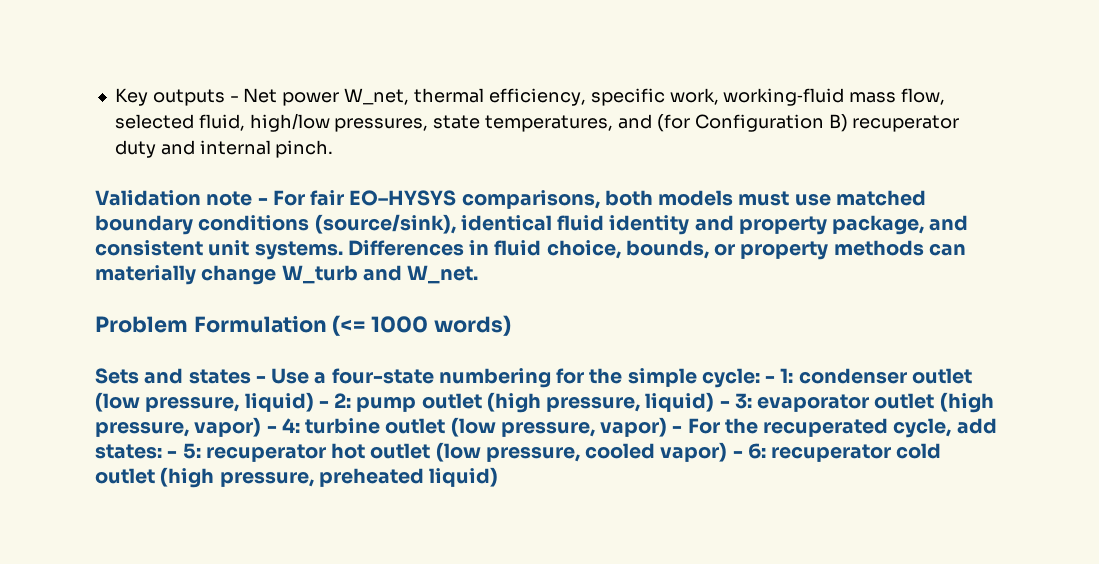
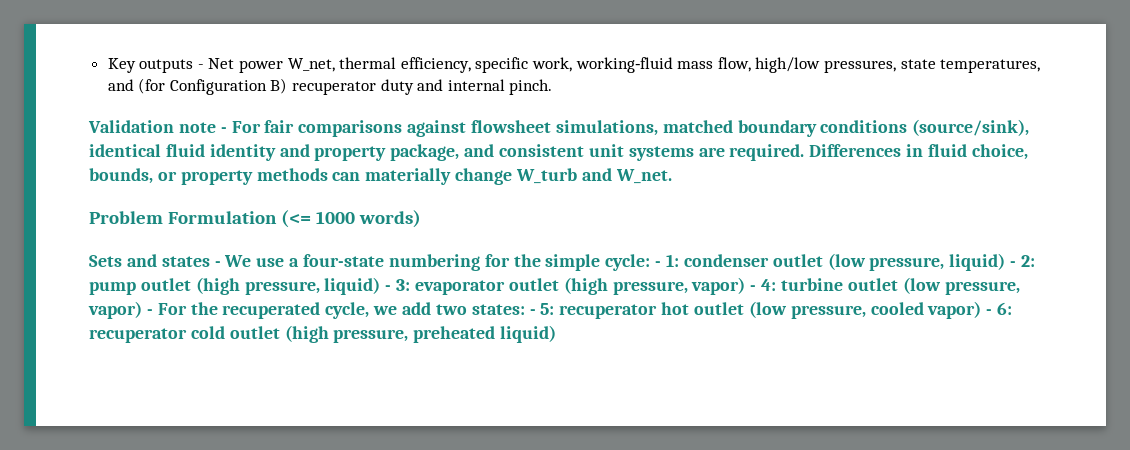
- Key outputs - Net power W_net, thermal efficiency, specific work, working‑fluid mass flow, selected fluid, high/low pressures, state temperatures, and (for Configuration B) recuperator duty and internal pinch.
+ Key outputs - Net power W_net, thermal efficiency, specific work, working‑fluid mass flow, high/low pressures, state temperatures, and (for Configuration B) recuperator duty and internal pinch.
- Validation note - For fair EO–HYSYS comparisons, both models must use matched boundary conditions (source/sink), identical fluid identity and property package, and consistent unit systems.
+ Validation note - For fair comparisons against flowsheet simulations, matched boundary conditions (source/sink), identical fluid identity and property package, and consistent unit systems are required.
- Sets and states - Use a four-state numbering for the simple cycle:
+ Sets and states - We use a four-state numbering for the simple cycle:
- turbine outlet (low pressure, vapor) - For the recuperated cycle, add states:
+ turbine outlet (low pressure, vapor) - For the recuperated cycle, we add two states:

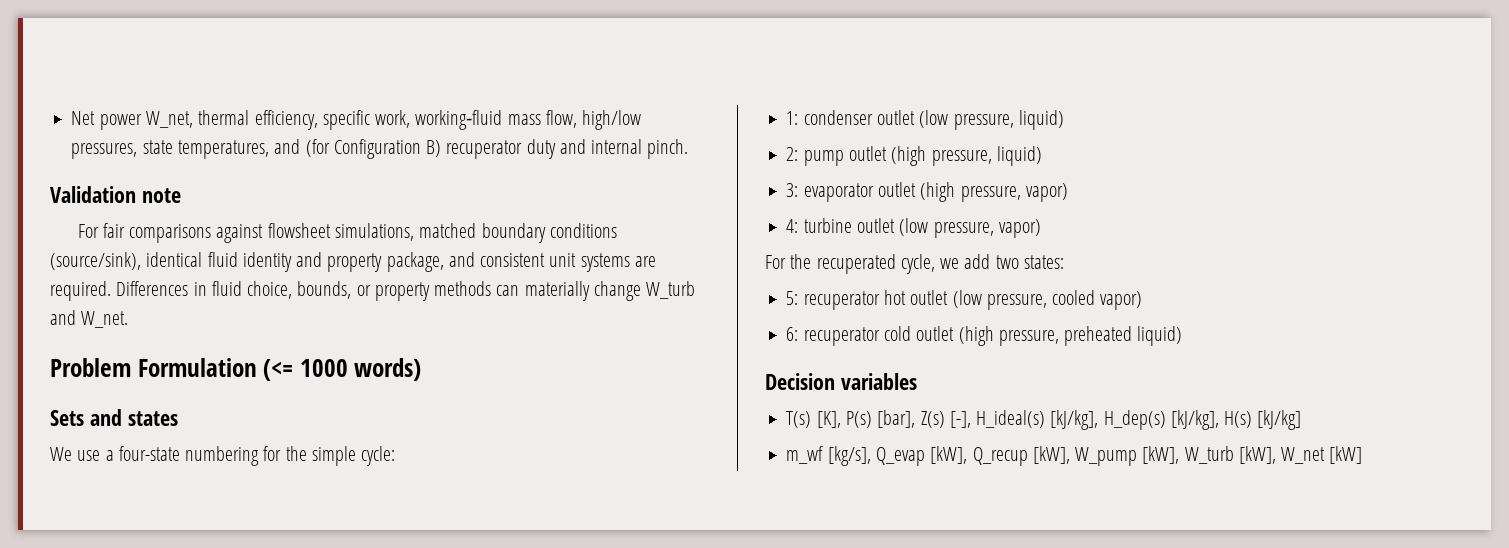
- Key outputs - Net power W_net, thermal efficiency, specific work, working‑fluid mass flow, high/low pressures, state temperatures, and (for Configuration B) recuperator duty and internal pinch.
+ Net power W_net, thermal efficiency, specific work, working‑fluid mass flow, high/low pressures, state temperatures, and (for Configuration B) recuperator duty and internal pinch.
- Validation note - For fair comparisons against flowsheet simulations, matched boundary conditions (source/sink), identical fluid identity and property package, and consistent unit systems are required.
+ Validation note
+ For fair comparisons against flowsheet simulations, matched boundary conditions (source/sink), identical fluid identity and property package, and consistent unit systems are required.
- Sets and states - We use a four-state numbering for the simple cycle: - 1: condenser outlet (low pressure, liquid) - 2: pump outlet (high pressure, liquid) - 3: evaporator outlet (high pressure, vapor) - 4: turbine outlet (low pressure, vapor) - For the recuperated cycle, we add two states: - 5: recuperator hot outlet (low pressure, cooled vapor) - 6: recuperator cold outlet (high pressure, preheated liquid)
+ Sets and states
+ We use a four-state numbering for the simple cycle:
+ 1: condenser outlet (low pressure, liquid)
+ 2: pump outlet (high pressure, liquid)
+ 3: evaporator outlet (high pressure, vapor)
+ 4: turbine outlet (low pressure, vapor)
+ For the recuperated cycle, we add two states:
+ 5: recuperator hot outlet (low pressure, cooled vapor)
+ 6: recuperator cold outlet (high pressure, preheated liquid)
+ Decision variables
+ T(s) [K], P(s) [bar], Z(s) [-], H_ideal(s) [kJ/kg], H_dep(s) [kJ/kg], H(s) [kJ/kg]
+ m_wf [kg/s], Q_evap [kW], Q_recup [kW], W_pump [kW], W_turb [kW], W_net [kW]

